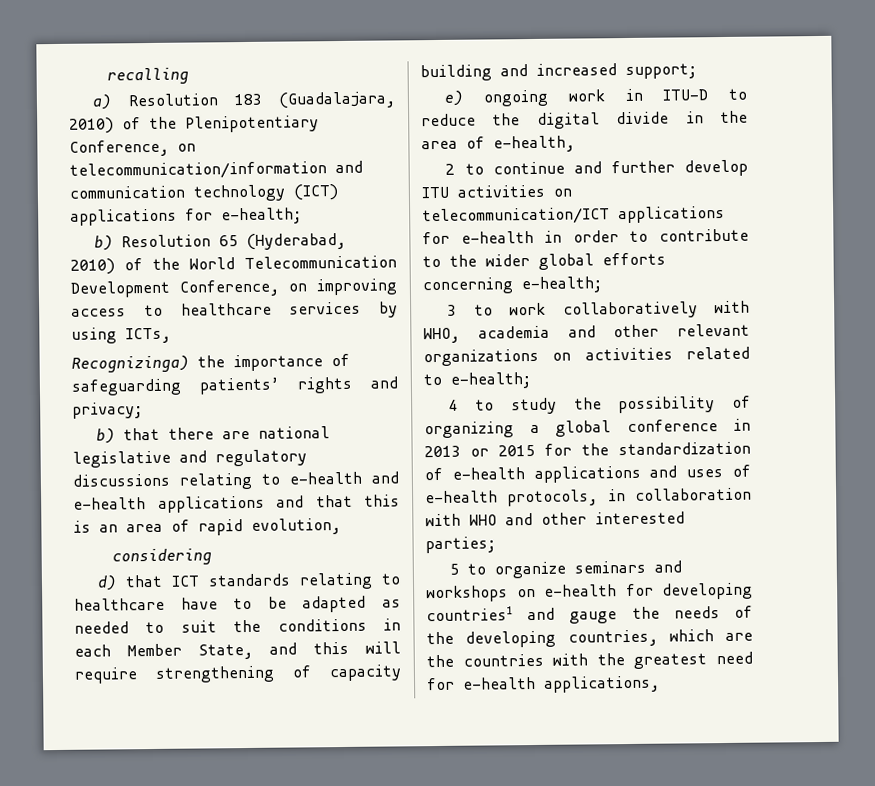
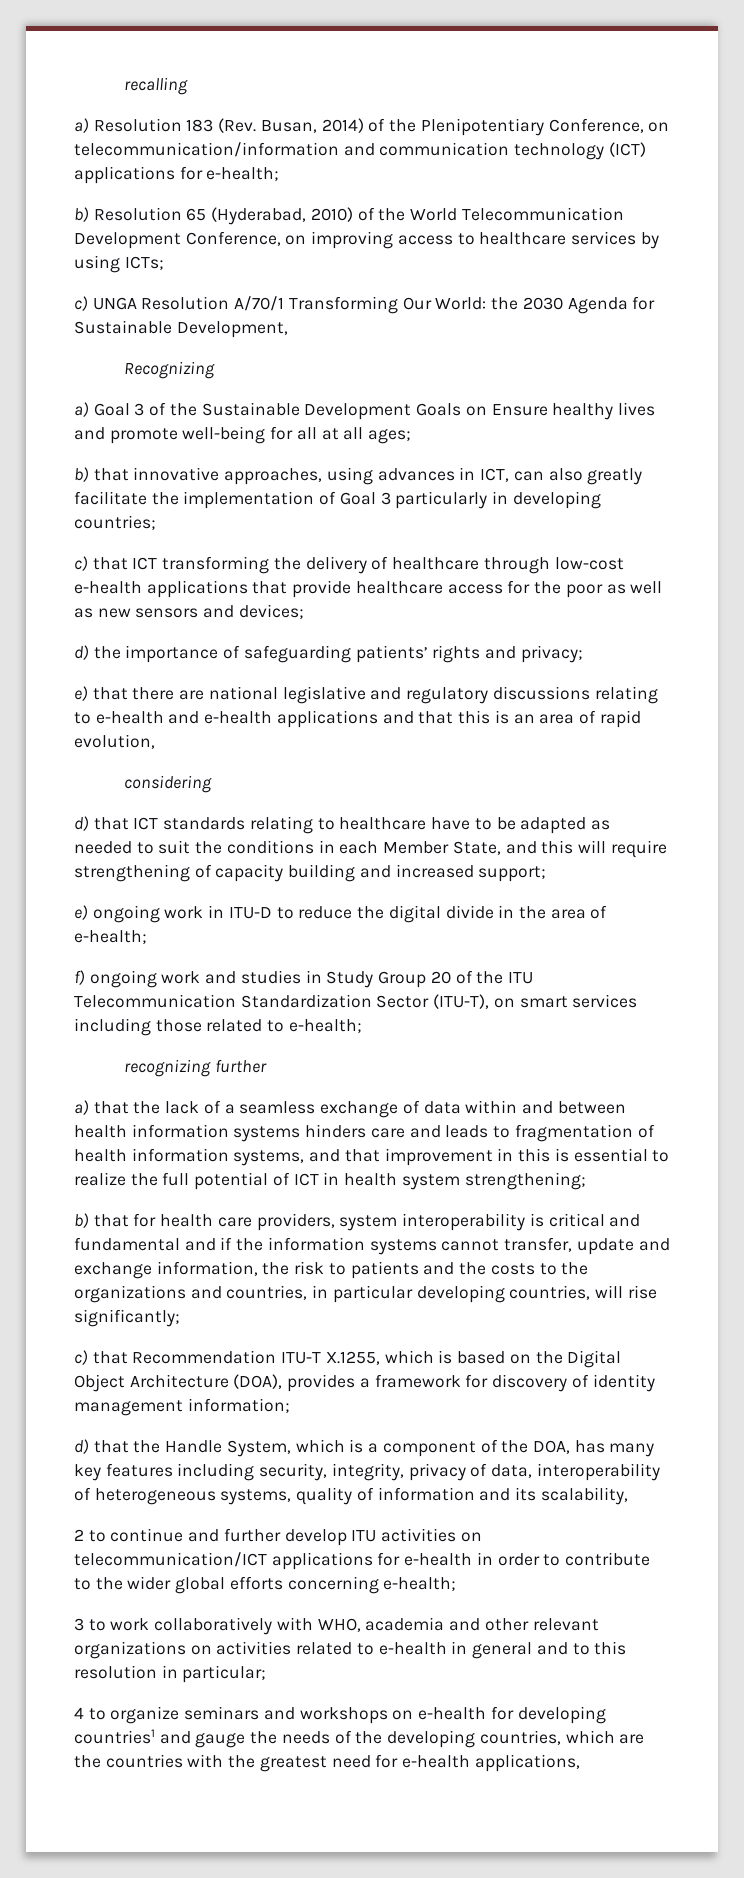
- a) Resolution 183 (Guadalajara, 2010) of the Plenipotentiary Conference, on telecommunication/information and communication technology (ICT) applications for e-health;
+ a) Resolution 183 (Rev. Busan, 2014) of the Plenipotentiary Conference, on telecommunication/information and communication technology (ICT) applications for e-health;
- b) Resolution 65 (Hyderabad, 2010) of the World Telecommunication Development Conference, on improving access to healthcare services by using ICTs,
- Recognizinga) the importance of safeguarding patients’ rights and privacy;
+ b) Resolution 65 (Hyderabad, 2010) of the World Telecommunication Development Conference, on improving access to healthcare services by using ICTs;
+ c) UNGA Resolution A/70/1 Transforming Our World: the 2030 Agenda for Sustainable Development,
+ Recognizing
+ a) Goal 3 of the Sustainable Development Goals on Ensure healthy lives and promote well-being for all at all ages;
+ b) that innovative approaches, using advances in ICT, can also greatly facilitate the implementation of Goal 3 particularly in developing countries;
+ c) that ICT transforming the delivery of healthcare through low-cost e-health applications that provide healthcare access for the poor as well as new sensors and devices;
+ d) the importance of safeguarding patients’ rights and privacy;
- b) that there are national legislative and regulatory discussions relating to e-health and e-health applications and that this is an area of rapid evolution,
+ e) that there are national legislative and regulatory discussions relating to e-health and e-health applications and that this is an area of rapid evolution,
- e) ongoing work in ITU-D to reduce the digital divide in the area of e-health,
+ e) ongoing work in ITU-D to reduce the digital divide in the area of e-health;
+ f) ongoing work and studies in Study Group 20 of the ITU Telecommunication Standardization Sector (ITU-T), on smart services including those related to e-health;
+ recognizing further
+ a) that the lack of a seamless exchange of data within and between health information systems hinders care and leads to fragmentation of health information systems, and that improvement in this is essential to realize the full potential of ICT in health system strengthening;
+ b) that for health care providers, system interoperability is critical and fundamental and if the information systems cannot transfer, update and exchange information, the risk to patients and the costs to the organizations and countries, in particular developing countries, will rise significantly;
+ c) that Recommendation ITU-T X.1255, which is based on the Digital Object Architecture (DOA), provides a framework for discovery of identity management information;
+ d) that the Handle System, which is a component of the DOA, has many key features including security, integrity, privacy of data, interoperability of heterogeneous systems, quality of information and its scalability,
- 3 to work collaboratively with WHO, academia and other relevant organizations on activities related to e-health;
- 4 to study the possibility of organizing a global conference in 2013 or 2015 for the standardization of e-health applications and uses of e-health protocols, in collaboration with WHO and other interested parties;
- 5 to organize seminars and workshops on e-health for developing countries1 and gauge the needs of the developing countries, which are the countries with the greatest need for e-health applications,
+ 3 to work collaboratively with WHO, academia and other relevant organizations on activities related to e-health in general and to this resolution in particular;
+ 4 to organize seminars and workshops on e-health for developing countries1 and gauge the needs of the developing countries, which are the countries with the greatest need for e-health applications,

